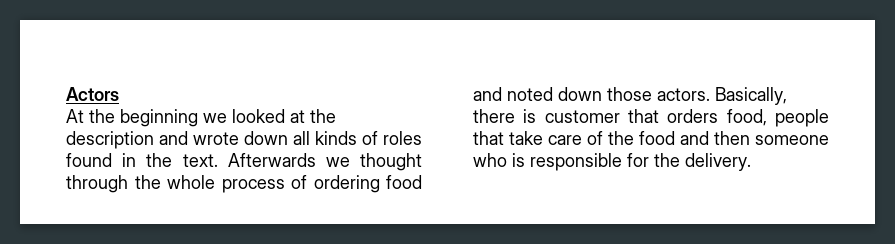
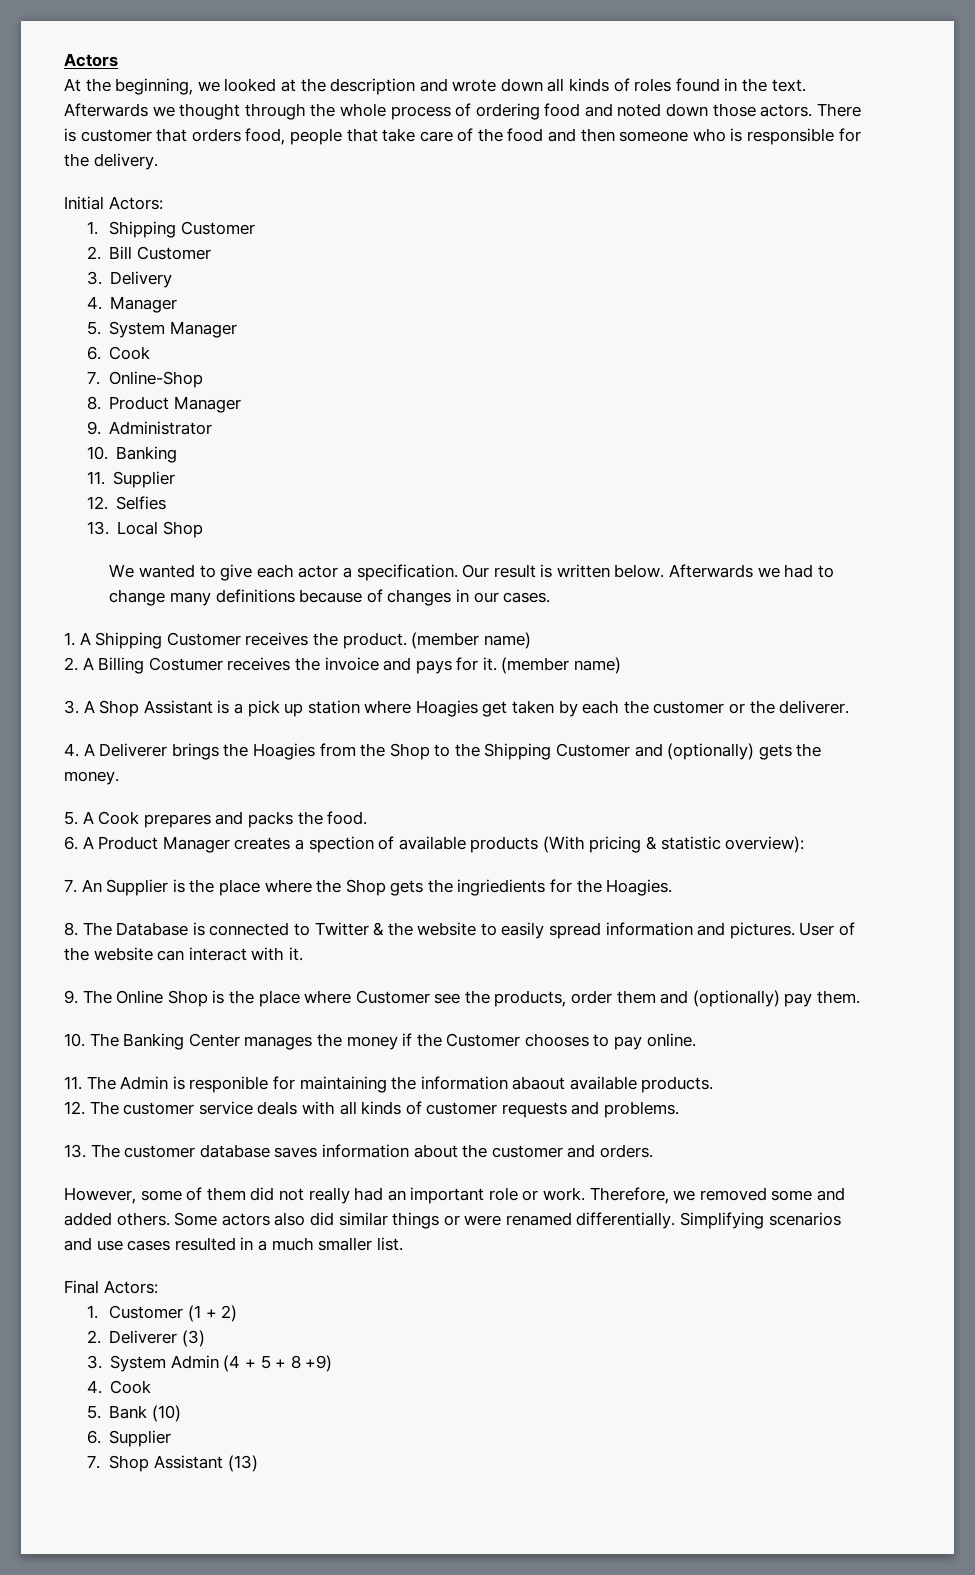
- At the beginning we looked at the description and wrote down all kinds of roles found in the text.
+ At the beginning, we looked at the description and wrote down all kinds of roles found in the text.
- Basically, there is customer that orders food, people that take care of the food and then someone who is responsible for the delivery.
+ There is customer that orders food, people that take care of the food and then someone who is responsible for the delivery.
+ Initial Actors:
+ 1. Shipping Customer
+ 2. Bill Customer
+ 3. Delivery
+ 4. Manager
+ 5. System Manager
+ 6. Cook
+ 7. Online-Shop
+ 8. Product Manager
+ 9. Administrator
+ 10. Banking
+ 11. Supplier
+ 12. Selfies
+ 13. Local Shop
+ We wanted to give each actor a specification. Our result is written below. Afterwards we had to change many definitions because of changes in our cases.
+ 1. A Shipping Customer receives the product. (member name)
+ 2. A Billing Costumer receives the invoice and pays for it. (member name)
+ 3. A Shop Assistant is a pick up station where Hoagies get taken by each the customer or the deliverer.
+ 4. A Deliverer brings the Hoagies from the Shop to the Shipping Customer and (optionally) gets the money.
+ 5. A Cook prepares and packs the food.
+ 6. A Product Manager creates a spection of available products (With pricing & statistic overview):
+ 7. An Supplier is the place where the Shop gets the ingriedients for the Hoagies.
+ 8. The Database is connected to Twitter & the website to easily spread information and pictures. User of the website can interact with it.
+ 9. The Online Shop is the place where Customer see the products, order them and (optionally) pay them.
+ 10. The Banking Center manages the money if the Customer chooses to pay online.
+ 11. The Admin is responible for maintaining the information abaout available products.
+ 12. The customer service deals with all kinds of customer requests and problems.
+ 13. The customer database saves information about the customer and orders.
+ However, some of them did not really had an important role or work. Therefore, we removed some and added others. Some actors also did similar things or were renamed differentially. Simplifying scenarios and use cases resulted in a much smaller list.
+ Final Actors:
+ 1. Customer (1 + 2)
+ 2. Deliverer (3)
+ 3. System Admin (4 + 5 + 8 +9)
+ 4. Cook
+ 5. Bank (10)
+ 6. Supplier
+ 7. Shop Assistant (13)

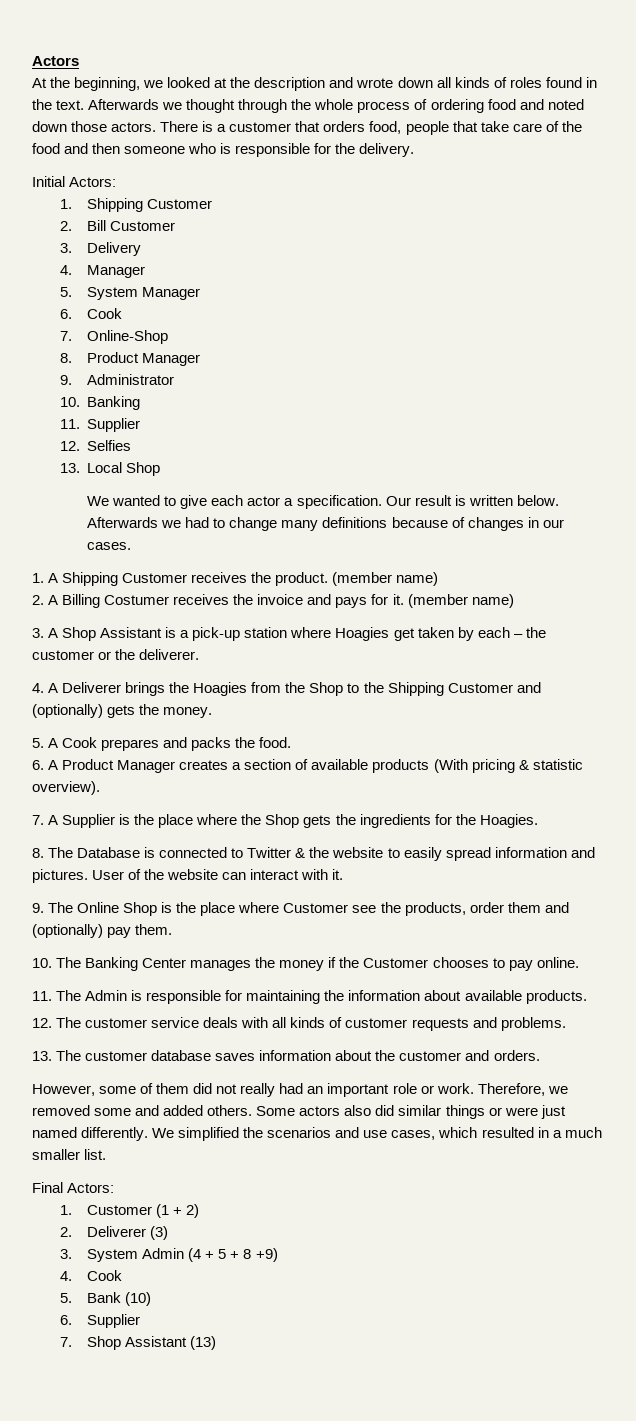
- There is customer that orders food, people that take care of the food and then someone who is responsible for the delivery.
+ There is a customer that orders food, people that take care of the food and then someone who is responsible for the delivery.
- 3. A Shop Assistant is a pick up station where Hoagies get taken by each the customer or the deliverer.
+ 3. A Shop Assistant is a pick-up station where Hoagies get taken by each – the customer or the deliverer.
- 6. A Product Manager creates a spection of available products (With pricing & statistic overview):
- 7. An Supplier is the place where the Shop gets the ingriedients for the Hoagies.
+ 6. A Product Manager creates a section of available products (With pricing & statistic overview).
+ 7. A Supplier is the place where the Shop gets the ingredients for the Hoagies.
- 11. The Admin is responible for maintaining the information abaout available products.
+ 11. The Admin is responsible for maintaining the information about available products.
- Some actors also did similar things or were renamed differentially. Simplifying scenarios and use cases resulted in a much smaller list.
+ Some actors also did similar things or were just named differently. We simplified the scenarios and use cases, which resulted in a much smaller list.

